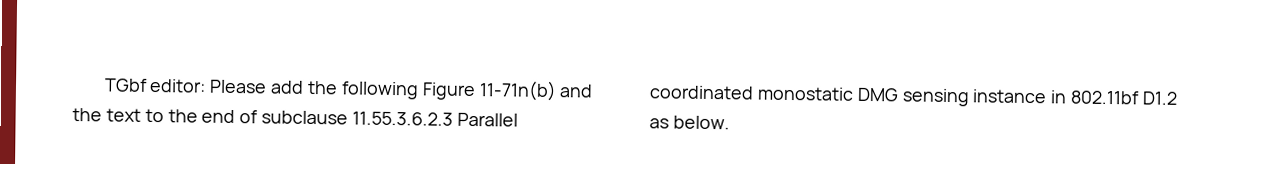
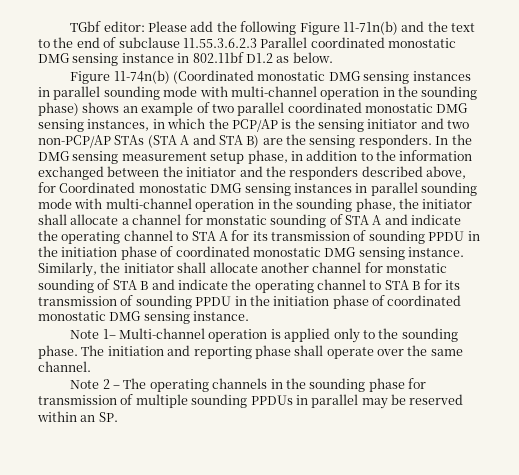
+ Figure 11-74n(b) (Coordinated monostatic DMG sensing instances in parallel sounding mode with multi-channel operation in the sounding phase) shows an example of two parallel coordinated monostatic DMG sensing instances, in which the PCP/AP is the sensing initiator and two non-PCP/AP STAs (STA A and STA B) are the sensing responders. In the DMG sensing measurement setup phase, in addition to the information exchanged between the initiator and the responders described above, for Coordinated monostatic DMG sensing instances in parallel sounding mode with multi-channel operation in the sounding phase, the initiator shall allocate a channel for monstatic sounding of STA A and indicate the operating channel to STA A for its transmission of sounding PPDU in the initiation phase of coordinated monostatic DMG sensing instance. Similarly, the initiator shall allocate another channel for monstatic sounding of STA B and indicate the operating channel to STA B for its transmission of sounding PPDU in the initiation phase of coordinated monostatic DMG sensing instance.
+ Note 1– Multi-channel operation is applied only to the sounding phase. The initiation and reporting phase shall operate over the same channel.
+ Note 2 – The operating channels in the sounding phase for transmission of multiple sounding PPDUs in parallel may be reserved within an SP.

